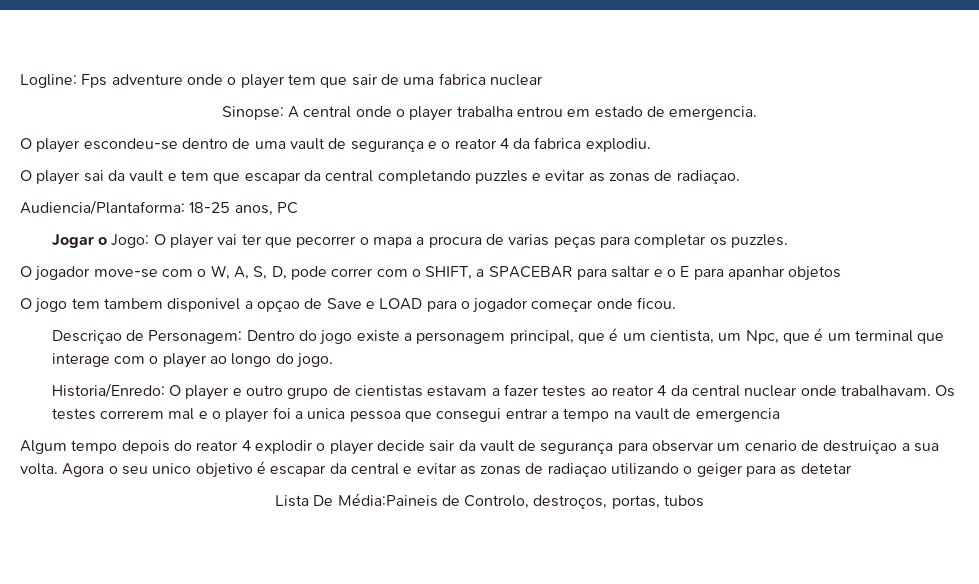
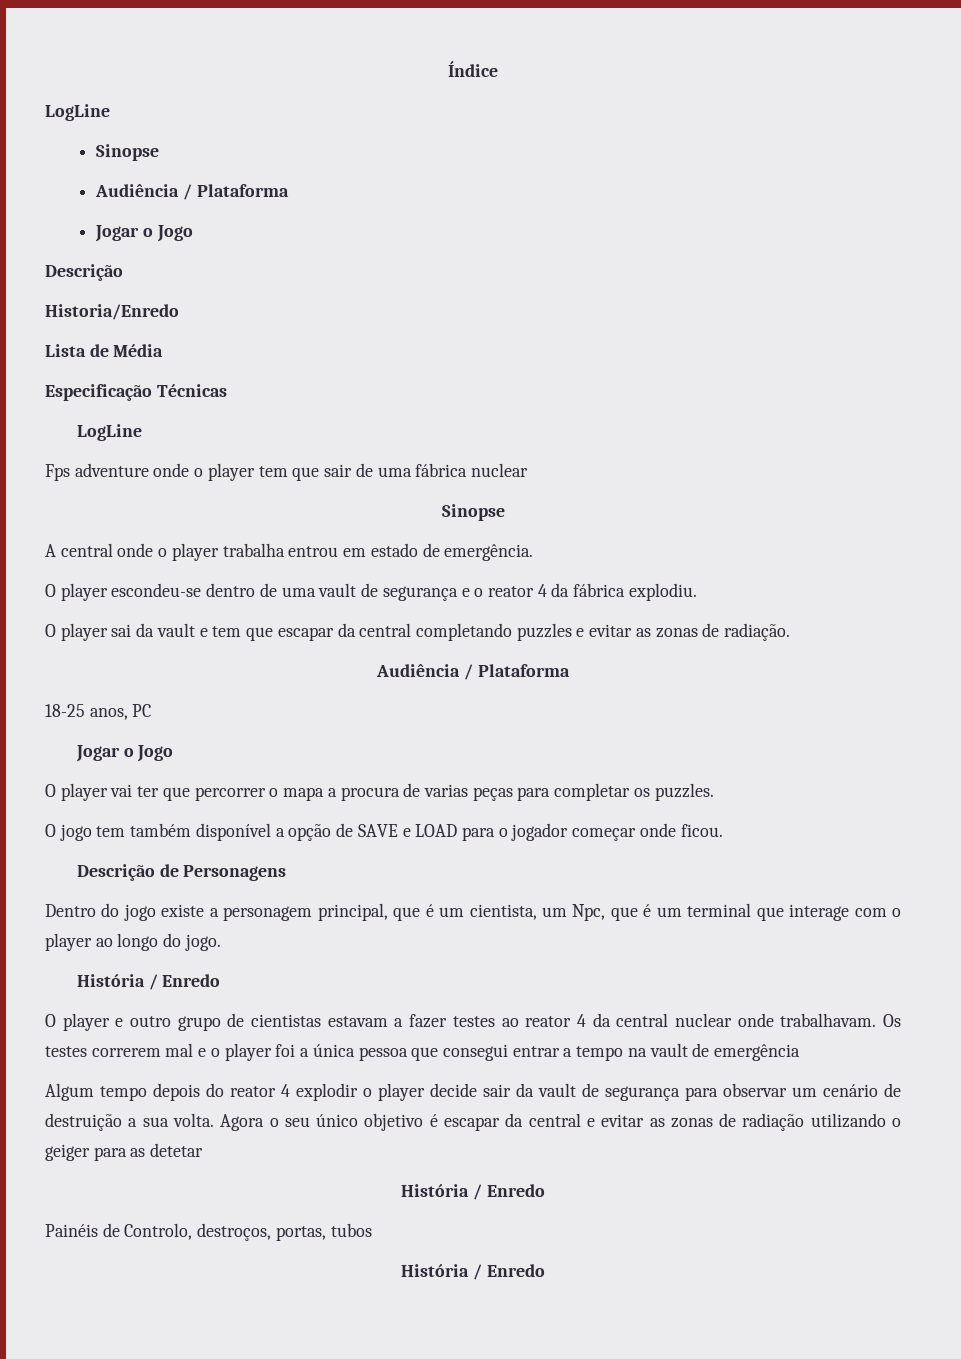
- Logline: Fps adventure onde o player tem que sair de uma fabrica nuclear
- Sinopse: A central onde o player trabalha entrou em estado de emergencia.
+ Índice
+ LogLine
+ Sinopse
+ Audiência / Plataforma
+ Jogar o Jogo
+ Descrição
+ Historia/Enredo
+ Lista de Média
+ Especificação Técnicas
+ LogLine
+ Fps adventure onde o player tem que sair de uma fábrica nuclear
+ Sinopse
+ A central onde o player trabalha entrou em estado de emergência.
- O player escondeu-se dentro de uma vault de segurança e o reator 4 da fabrica explodiu.
+ O player escondeu-se dentro de uma vault de segurança e o reator 4 da fábrica explodiu.
- O player sai da vault e tem que escapar da central completando puzzles e evitar as zonas de radiaçao.
- Audiencia/Plantaforma: 18-25 anos, PC
- Jogar o Jogo: O player vai ter que pecorrer o mapa a procura de varias peças para completar os puzzles.
+ O player sai da vault e tem que escapar da central completando puzzles e evitar as zonas de radiação.
+ Audiência / Plataforma
+ 18-25 anos, PC
+ Jogar o Jogo
+ O player vai ter que percorrer o mapa a procura de varias peças para completar os puzzles.
- O jogador move-se com o W, A, S, D, pode correr com o SHIFT, a SPACEBAR para saltar e o E para apanhar objetos
- O jogo tem tambem disponivel a opçao de Save e LOAD para o jogador começar onde ficou.
+ O jogo tem também disponível a opção de SAVE e LOAD para o jogador começar onde ficou.
- Descriçao de Personagem: Dentro do jogo existe a personagem principal, que é um cientista, um Npc, que é um terminal que interage com o player ao longo do jogo.
- Historia/Enredo: O player e outro grupo de cientistas estavam a fazer testes ao reator 4 da central nuclear onde trabalhavam.
+ Descrição de Personagens
+ Dentro do jogo existe a personagem principal, que é um cientista, um Npc, que é um terminal que interage com o player ao longo do jogo.
+ História / Enredo
+ O player e outro grupo de cientistas estavam a fazer testes ao reator 4 da central nuclear onde trabalhavam.
- Os testes correrem mal e o player foi a unica pessoa que consegui entrar a tempo na vault de emergencia
+ Os testes correrem mal e o player foi a única pessoa que consegui entrar a tempo na vault de emergência
- Algum tempo depois do reator 4 explodir o player decide sair da vault de segurança para observar um cenario de destruiçao a sua volta.
+ Algum tempo depois do reator 4 explodir o player decide sair da vault de segurança para observar um cenário de destruição a sua volta.
- Agora o seu unico objetivo é escapar da central e evitar as zonas de radiaçao utilizando o geiger para as detetar
- Lista De Média:Paineis de Controlo, destroços, portas, tubos
+ Agora o seu único objetivo é escapar da central e evitar as zonas de radiação utilizando o geiger para as detetar
+ História / Enredo
+ Painéis de Controlo, destroços, portas, tubos
+ História / Enredo

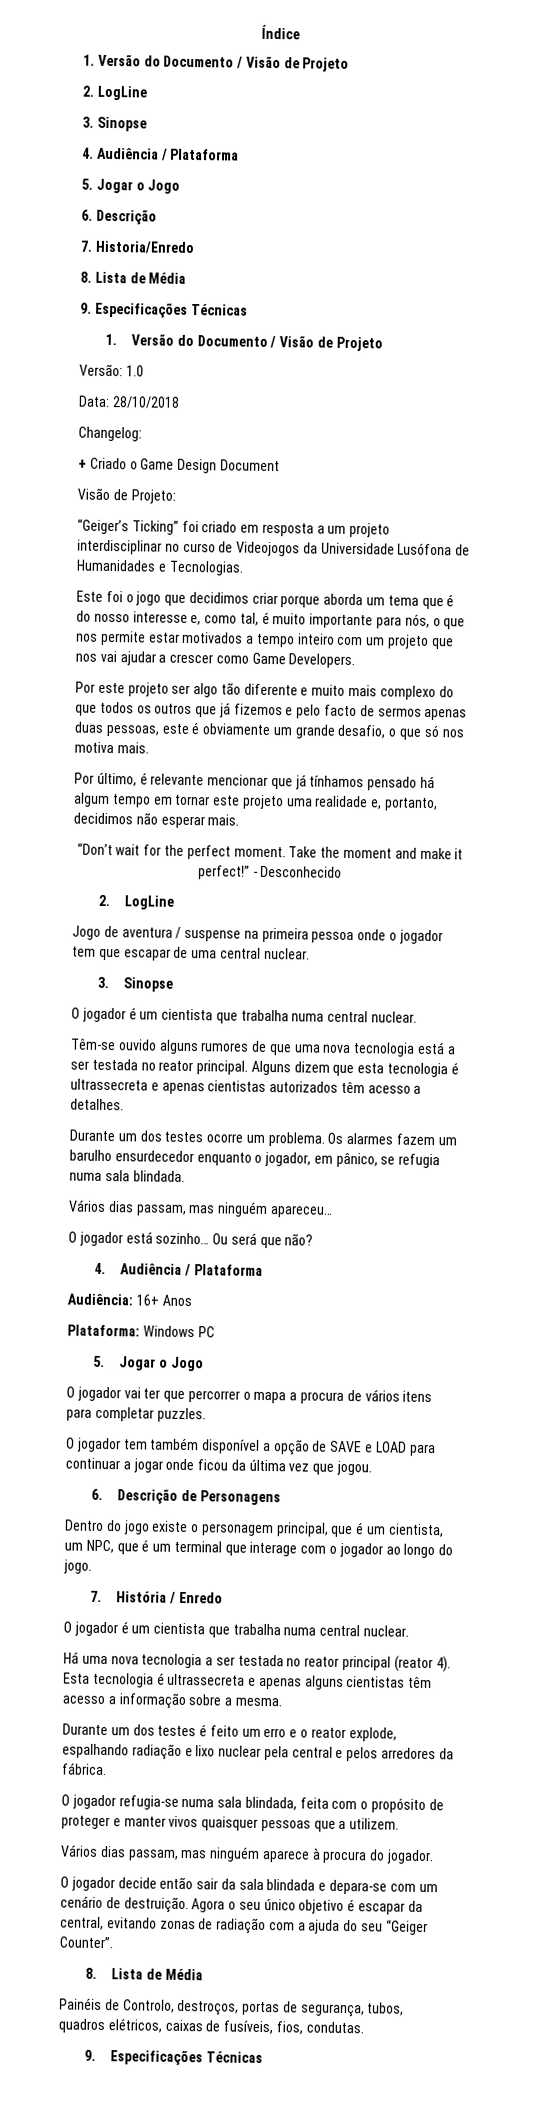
  Índice
- LogLine
- Sinopse
- Audiência / Plataforma
- Jogar o Jogo
- Descrição
+ 1. Versão do Documento / Visão de Projeto
+ 2. LogLine
+ 3. Sinopse
+ 4. Audiência / Plataforma
+ 5. Jogar o Jogo
+ 6. Descrição
- Historia/Enredo
- Lista de Média
- Especificação Técnicas
- LogLine
- Fps adventure onde o player tem que sair de uma fábrica nuclear
- Sinopse
- A central onde o player trabalha entrou em estado de emergência.
- O player escondeu-se dentro de uma vault de segurança e o reator 4 da fábrica explodiu.
- O player sai da vault e tem que escapar da central completando puzzles e evitar as zonas de radiação.
- Audiência / Plataforma
- 18-25 anos, PC
- Jogar o Jogo
+ 7. Historia/Enredo
+ 8. Lista de Média
+ 9. Especificações Técnicas
+ 1. Versão do Documento / Visão de Projeto
+ Versão: 1.0
+ Data: 28/10/2018
+ Changelog:
+ + Criado o Game Design Document
+ Visão de Projeto:
+ “Geiger’s Ticking” foi criado em resposta a um projeto interdisciplinar no curso de Videojogos da Universidade Lusófona de Humanidades e Tecnologias.
+ Este foi o jogo que decidimos criar porque aborda um tema que é do nosso interesse e, como tal, é muito importante para nós, o que nos permite estar motivados a tempo inteiro com um projeto que nos vai ajudar a crescer como Game Developers.
+ Por este projeto ser algo tão diferente e muito mais complexo do que todos os outros que já fizemos e pelo facto de sermos apenas duas pessoas, este é obviamente um grande desafio, o que só nos motiva mais.
+ Por último, é relevante mencionar que já tínhamos pensado há algum tempo em tornar este projeto uma realidade e, portanto, decidimos não esperar mais.
+ “Don’t wait for the perfect moment. Take the moment and make it perfect!” - Desconhecido
+ 2. LogLine
+ Jogo de aventura / suspense na primeira pessoa onde o jogador tem que escapar de uma central nuclear.
+ 3. Sinopse
+ O jogador é um cientista que trabalha numa central nuclear.
+ Têm-se ouvido alguns rumores de que uma nova tecnologia está a ser testada no reator principal. Alguns dizem que esta tecnologia é ultrassecreta e apenas cientistas autorizados têm acesso a detalhes.
+ Durante um dos testes ocorre um problema. Os alarmes fazem um barulho ensurdecedor enquanto o jogador, em pânico, se refugia numa sala blindada.
+ Vários dias passam, mas ninguém apareceu…
+ O jogador está sozinho… Ou será que não?
+ 4. Audiência / Plataforma
+ Audiência: 16+ Anos
+ Plataforma: Windows PC
+ 5. Jogar o Jogo
- O player vai ter que percorrer o mapa a procura de varias peças para completar os puzzles.
+ O jogador vai ter que percorrer o mapa a procura de vários itens para completar puzzles.
- O jogo tem também disponível a opção de SAVE e LOAD para o jogador começar onde ficou.
- Descrição de Personagens
+ O jogador tem também disponível a opção de SAVE e LOAD para continuar a jogar onde ficou da última vez que jogou.
+ 6. Descrição de Personagens
- Dentro do jogo existe a personagem principal, que é um cientista, um Npc, que é um terminal que interage com o player ao longo do jogo.
- História / Enredo
- O player e outro grupo de cientistas estavam a fazer testes ao reator 4 da central nuclear onde trabalhavam. Os testes correrem mal e o player foi a única pessoa que consegui entrar a tempo na vault de emergência
- Algum tempo depois do reator 4 explodir o player decide sair da vault de segurança para observar um cenário de destruição a sua volta.
+ Dentro do jogo existe o personagem principal, que é um cientista, um NPC, que é um terminal que interage com o jogador ao longo do jogo.
+ 7. História / Enredo
+ O jogador é um cientista que trabalha numa central nuclear.
+ Há uma nova tecnologia a ser testada no reator principal (reator 4). Esta tecnologia é ultrassecreta e apenas alguns cientistas têm acesso a informação sobre a mesma.
+ Durante um dos testes é feito um erro e o reator explode, espalhando radiação e lixo nuclear pela central e pelos arredores da fábrica.
+ O jogador refugia-se numa sala blindada, feita com o propósito de proteger e manter vivos quaisquer pessoas que a utilizem.
+ Vários dias passam, mas ninguém aparece à procura do jogador.
+ O jogador decide então sair da sala blindada e depara-se com um cenário de destruição.
- Agora o seu único objetivo é escapar da central e evitar as zonas de radiação utilizando o geiger para as detetar
- História / Enredo
- Painéis de Controlo, destroços, portas, tubos
- História / Enredo
+ Agora o seu único objetivo é escapar da central, evitando zonas de radiação com a ajuda do seu “Geiger Counter”.
+ 8. Lista de Média
+ Painéis de Controlo, destroços, portas de segurança, tubos, quadros elétricos, caixas de fusíveis, fios, condutas.
+ 9. Especificações Técnicas

